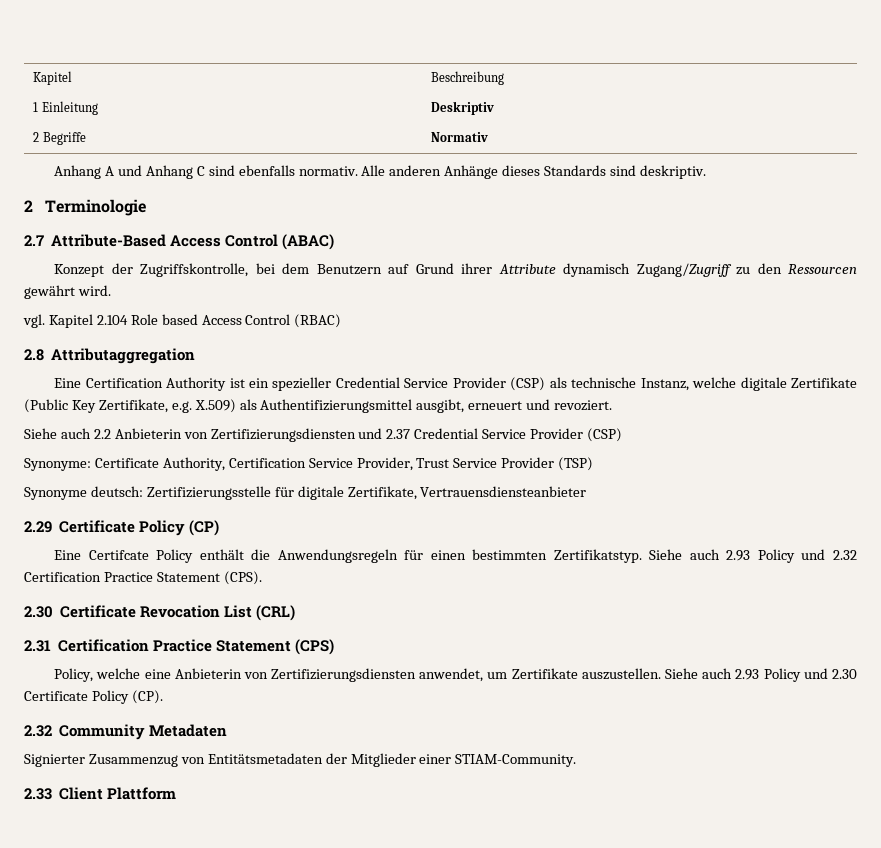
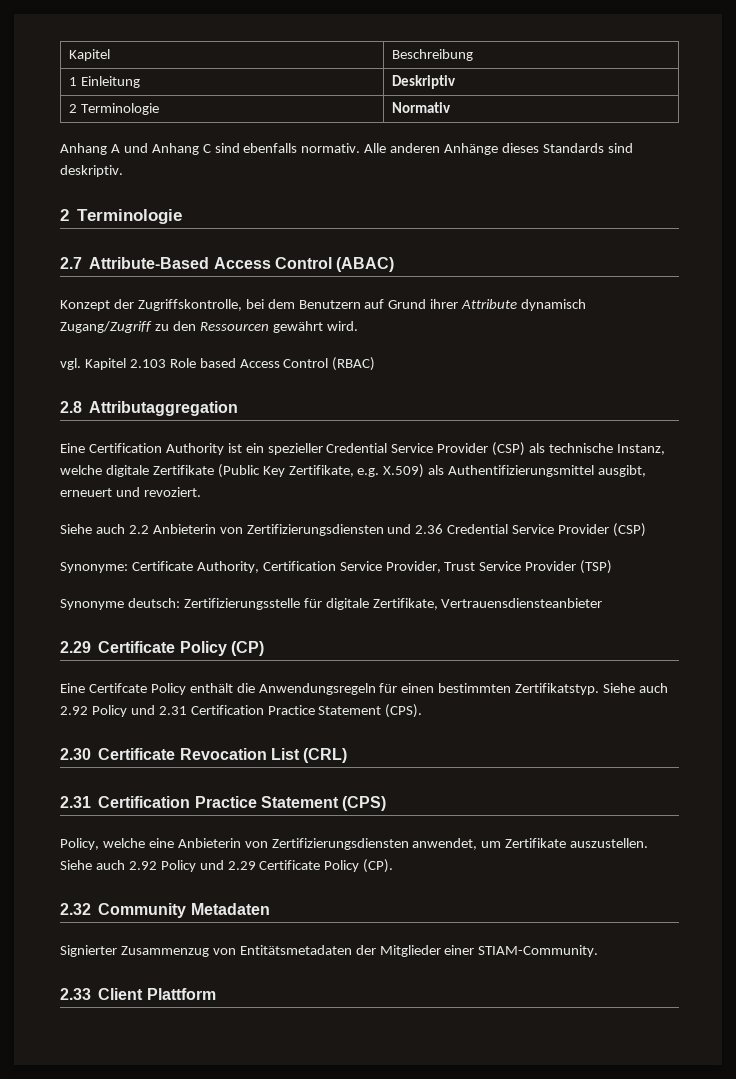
- 2 Begriffe | Normativ
+ 2 Terminologie | Normativ
- vgl. Kapitel 2.104 Role based Access Control (RBAC)
+ vgl. Kapitel 2.103 Role based Access Control (RBAC)
- Siehe auch 2.2 Anbieterin von Zertifizierungsdiensten und 2.37 Credential Service Provider (CSP)
+ Siehe auch 2.2 Anbieterin von Zertifizierungsdiensten und 2.36 Credential Service Provider (CSP)
- Siehe auch 2.93 Policy und 2.32 Certification Practice Statement (CPS).
+ Siehe auch 2.92 Policy und 2.31 Certification Practice Statement (CPS).
- Siehe auch 2.93 Policy und 2.30 Certificate Policy (CP).
+ Siehe auch 2.92 Policy und 2.29 Certificate Policy (CP).

